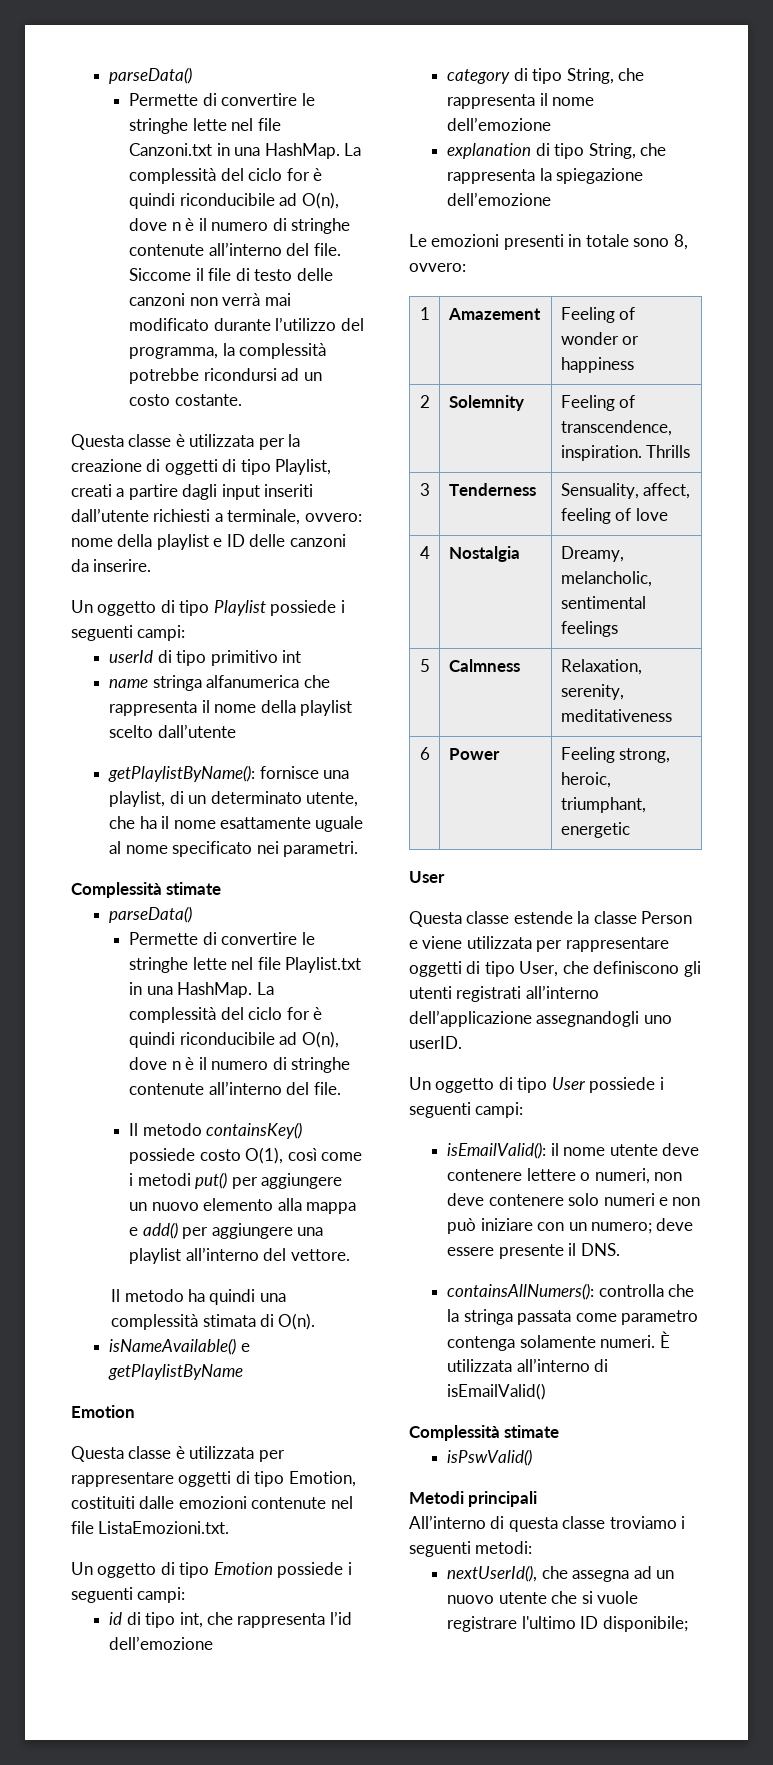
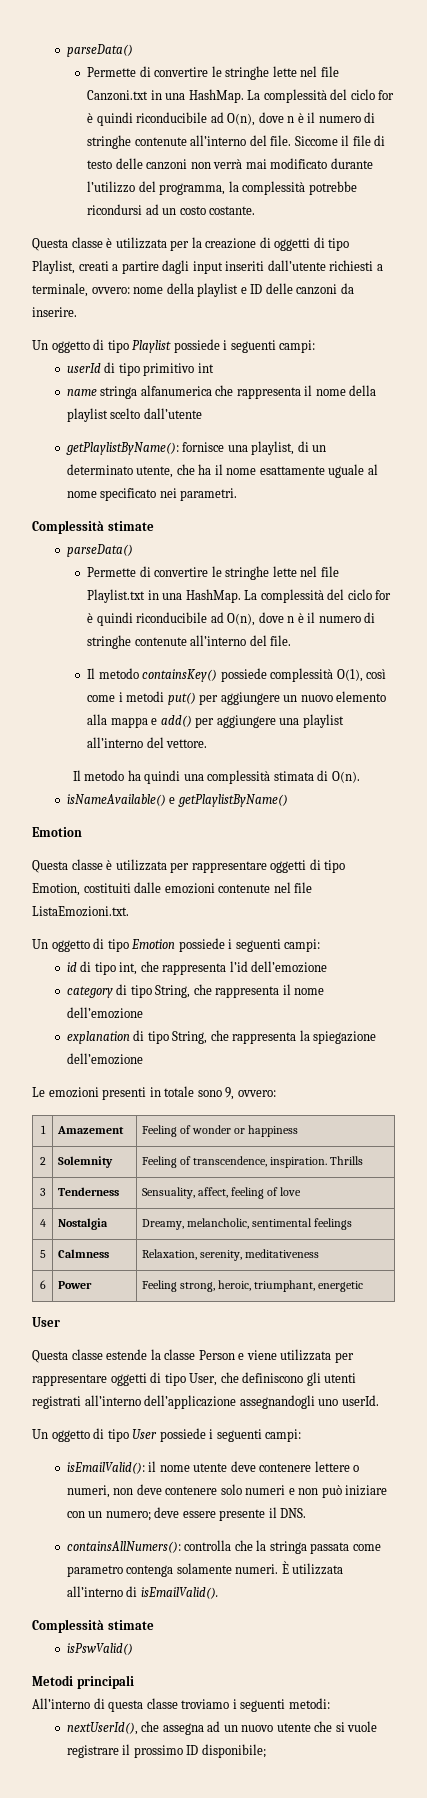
- Il metodo containsKey() possiede costo O(1), così come i metodi put() per aggiungere un nuovo elemento alla mappa e add() per aggiungere una playlist all’interno del vettore.
+ Il metodo containsKey() possiede complessità O(1), così come i metodi put() per aggiungere un nuovo elemento alla mappa e add() per aggiungere una playlist all’interno del vettore.
- isNameAvailable() e getPlaylistByName
+ isNameAvailable() e getPlaylistByName()
- Le emozioni presenti in totale sono 8, ovvero:
+ Le emozioni presenti in totale sono 9, ovvero:
- Questa classe estende la classe Person e viene utilizzata per rappresentare oggetti di tipo User, che definiscono gli utenti registrati all’interno dell’applicazione assegnandogli uno userID.
+ Questa classe estende la classe Person e viene utilizzata per rappresentare oggetti di tipo User, che definiscono gli utenti registrati all’interno dell’applicazione assegnandogli uno userId.
- È utilizzata all’interno di isEmailValid()
+ È utilizzata all’interno di isEmailValid().
- nextUserId(), che assegna ad un nuovo utente che si vuole registrare l'ultimo ID disponibile;
+ nextUserId(), che assegna ad un nuovo utente che si vuole registrare il prossimo ID disponibile;

